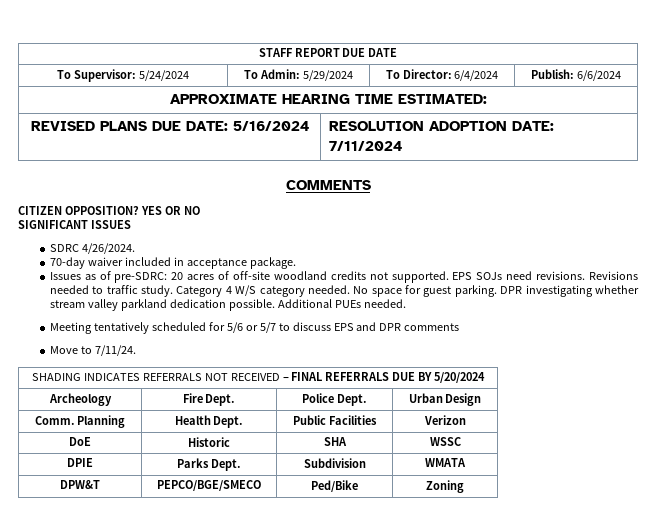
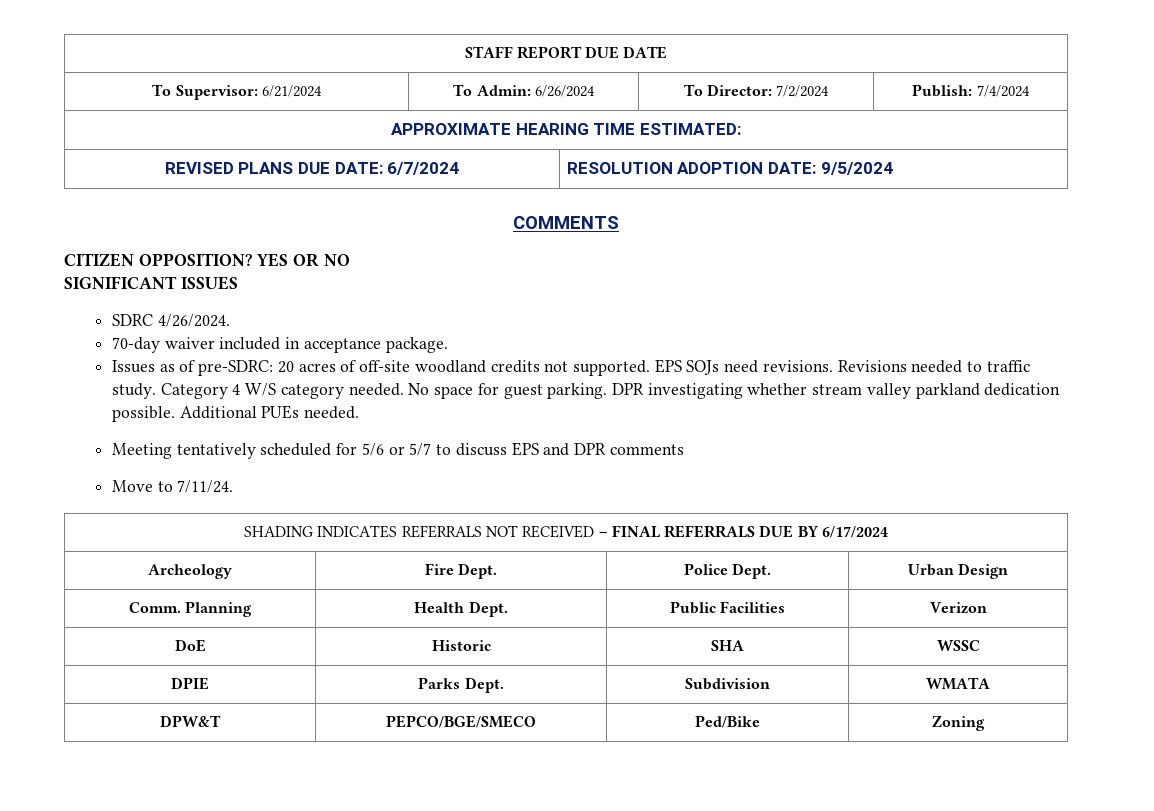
- To Supervisor: 5/24/2024 | To Admin: 5/29/2024 | To Director: 6/4/2024 | Publish: 6/6/2024
+ To Supervisor: 6/21/2024 | To Admin: 6/26/2024 | To Director: 7/2/2024 | Publish: 7/4/2024
- REVISED PLANS DUE DATE: 5/16/2024 | RESOLUTION ADOPTION DATE: 7/11/2024
+ REVISED PLANS DUE DATE: 6/7/2024 | RESOLUTION ADOPTION DATE: 9/5/2024
- SHADING INDICATES REFERRALS NOT RECEIVED – FINAL REFERRALS DUE BY 5/20/2024
+ SHADING INDICATES REFERRALS NOT RECEIVED – FINAL REFERRALS DUE BY 6/17/2024

